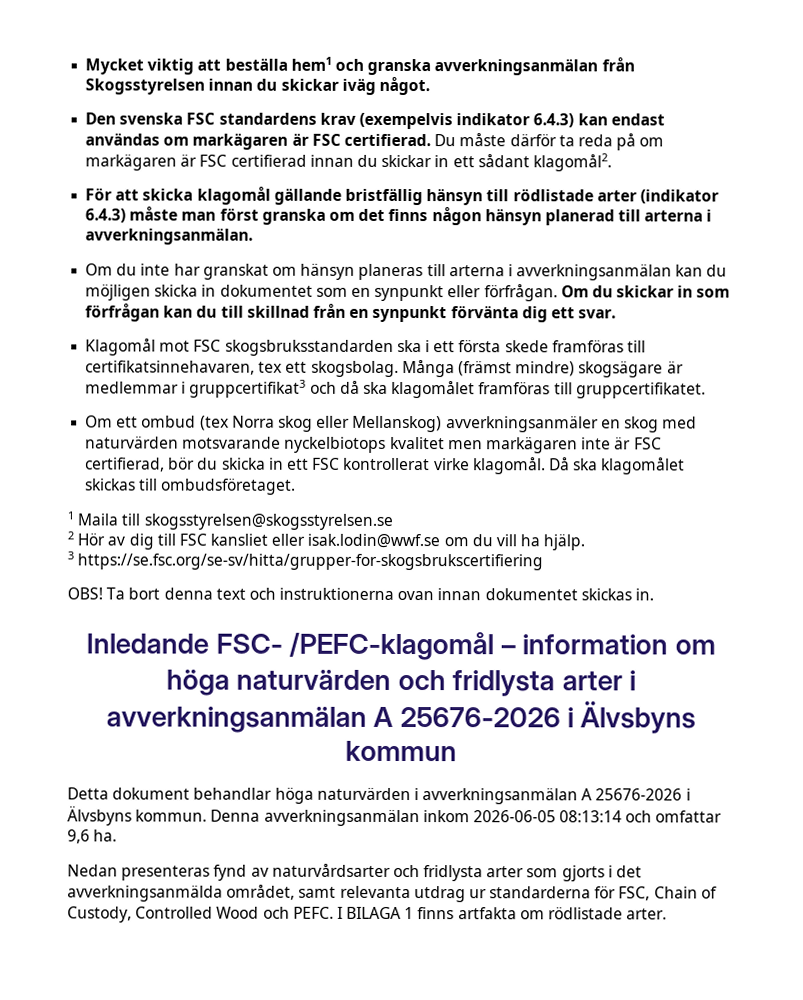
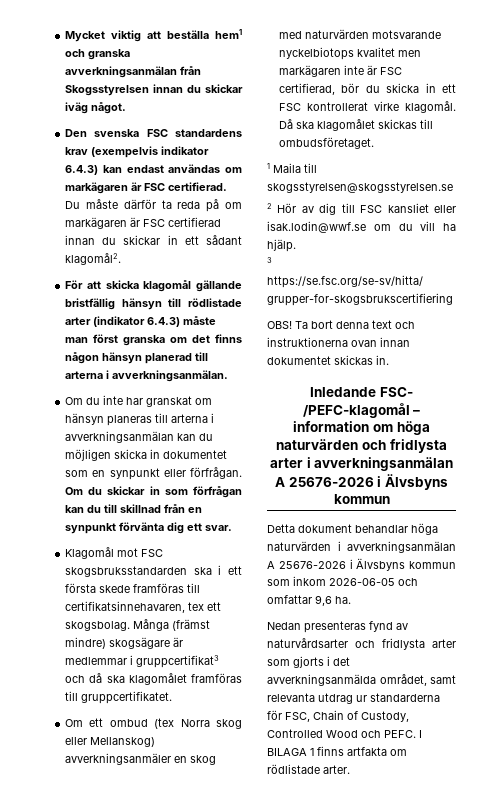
- Detta dokument behandlar höga naturvärden i avverkningsanmälan A 25676-2026 i Älvsbyns kommun. Denna avverkningsanmälan inkom 2026-06-05 08:13:14 och omfattar 9,6 ha.
+ Detta dokument behandlar höga naturvärden i avverkningsanmälan A 25676-2026 i Älvsbyns kommun som inkom 2026-06-05 och omfattar 9,6 ha.

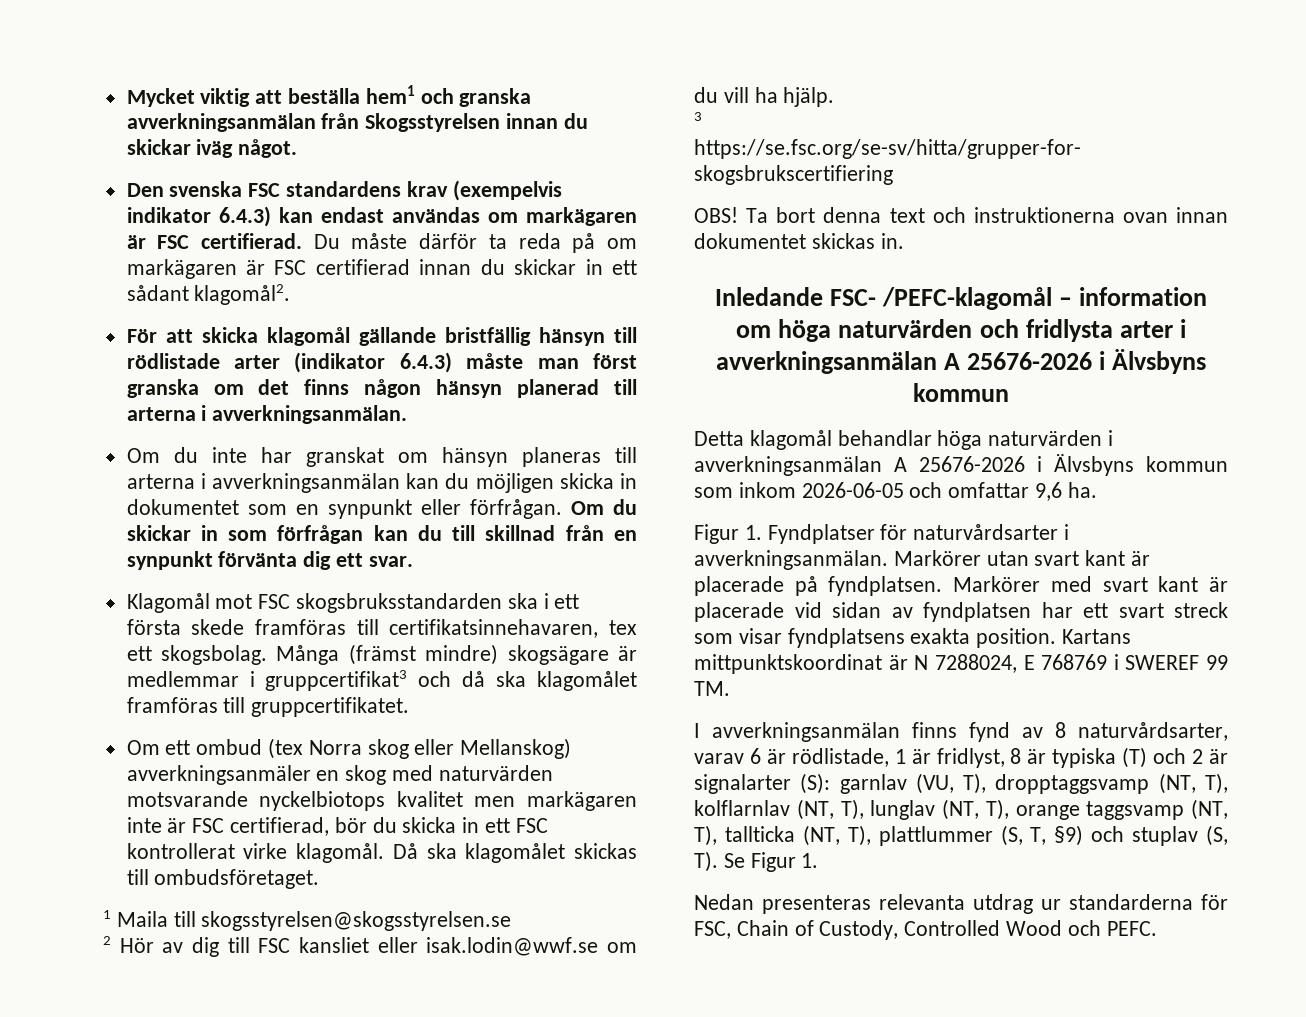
- Detta dokument behandlar höga naturvärden i avverkningsanmälan A 25676-2026 i Älvsbyns kommun som inkom 2026-06-05 och omfattar 9,6 ha.
+ Detta klagomål behandlar höga naturvärden i avverkningsanmälan A 25676-2026 i Älvsbyns kommun som inkom 2026-06-05 och omfattar 9,6 ha.
- Nedan presenteras fynd av naturvårdsarter och fridlysta arter som gjorts i det avverkningsanmälda området, samt relevanta utdrag ur standarderna för FSC, Chain of Custody, Controlled Wood och PEFC. I BILAGA 1 finns artfakta om rödlistade arter.
+ Figur 1. Fyndplatser för naturvårdsarter i avverkningsanmälan. Markörer utan svart kant är placerade på fyndplatsen. Markörer med svart kant är placerade vid sidan av fyndplatsen har ett svart streck som visar fyndplatsens exakta position. Kartans mittpunktskoordinat är N 7288024, E 768769 i SWEREF 99 TM.
+ I avverkningsanmälan finns fynd av 8 naturvårdsarter, varav 6 är rödlistade, 1 är fridlyst, 8 är typiska (T) och 2 är signalarter (S): garnlav (VU, T), dropptaggsvamp (NT, T), kolflarnlav (NT, T), lunglav (NT, T), orange taggsvamp (NT, T), tallticka (NT, T), plattlummer (S, T, §9) och stuplav (S, T). Se Figur 1.
+ Nedan presenteras relevanta utdrag ur standarderna för FSC, Chain of Custody, Controlled Wood och PEFC.

